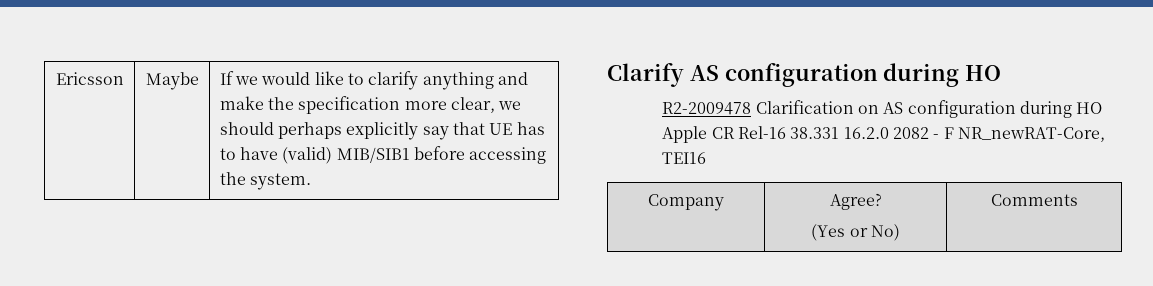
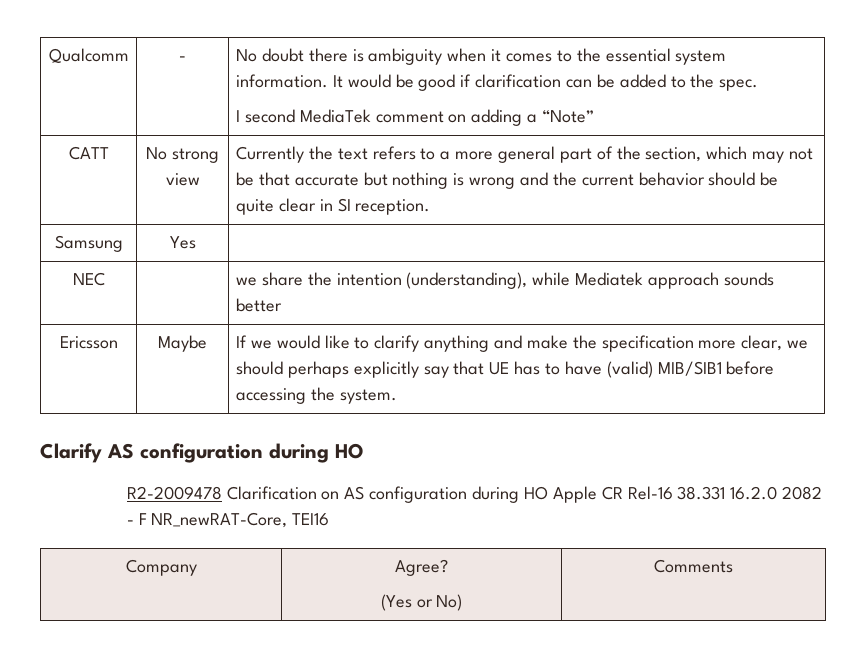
+ Qualcomm | - | No doubt there is ambiguity when it comes to the essential system information. It would be good if clarification can be added to the spec.
+ I second MediaTek comment on adding a “Note”
+ CATT | No strong view | Currently the text refers to a more general part of the section, which may not be that accurate but nothing is wrong and the current behavior should be quite clear in SI reception.
+ Samsung | Yes |
+ NEC | | we share the intention (understanding), while Mediatek approach sounds better

